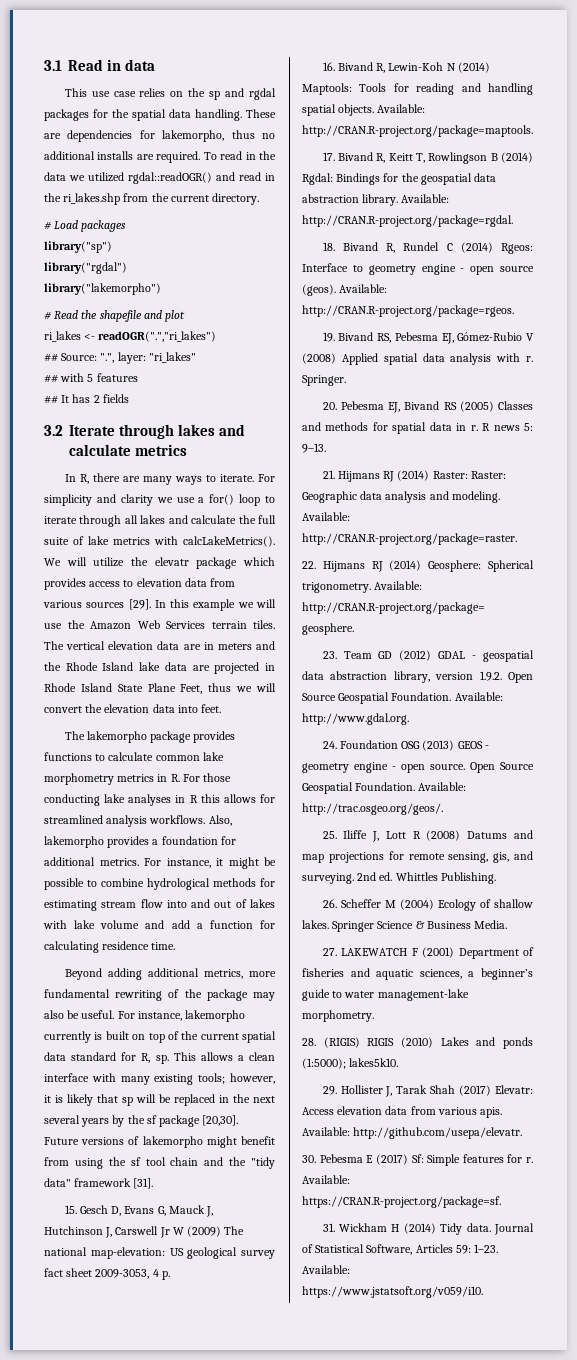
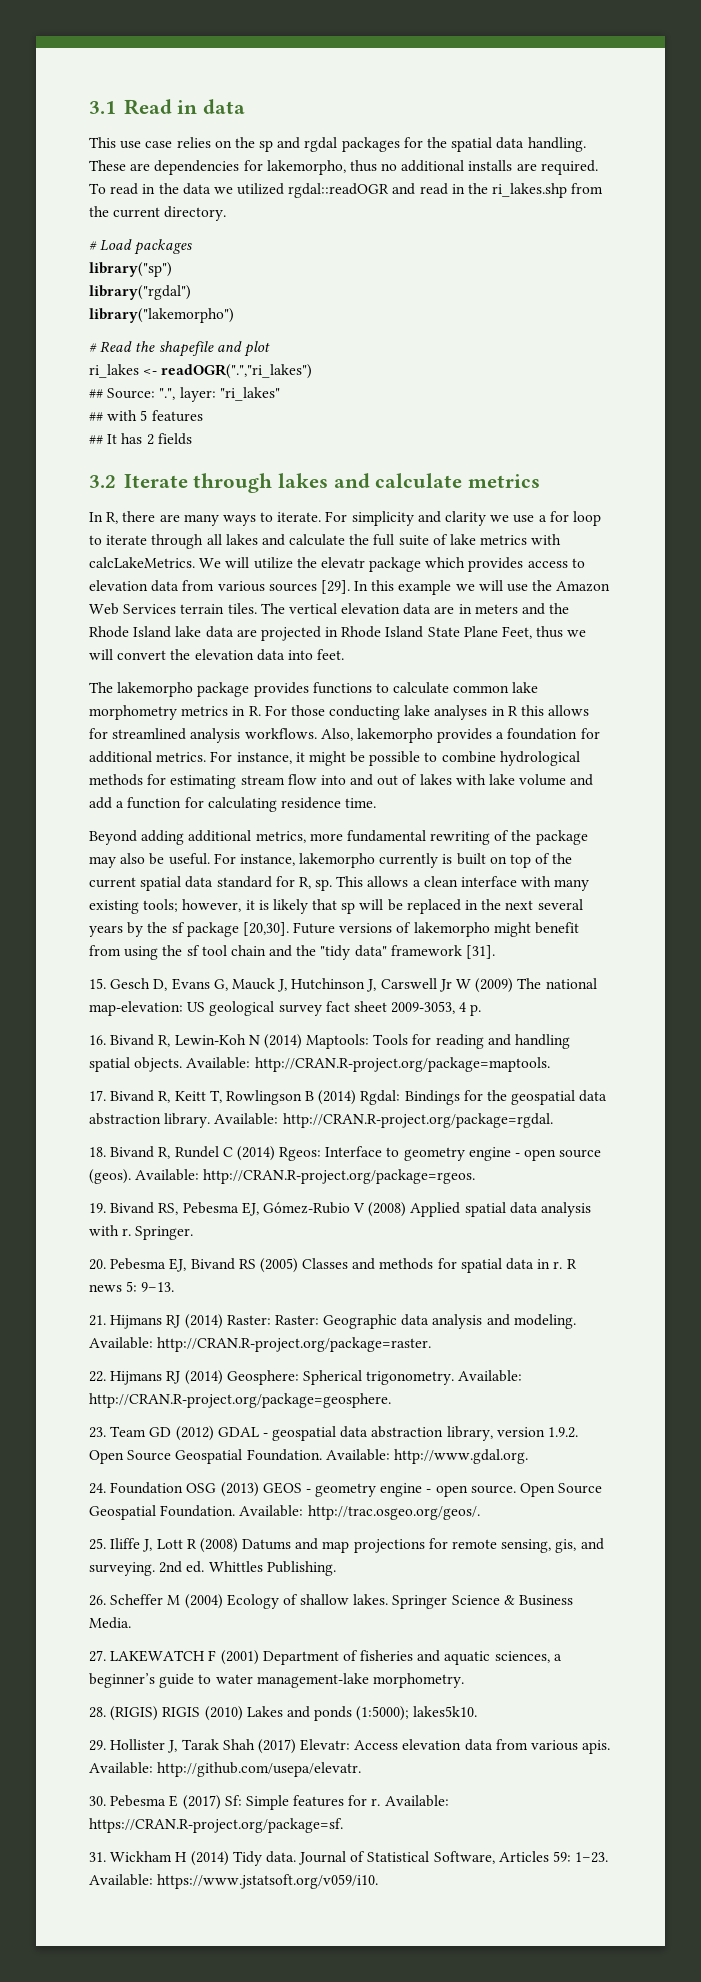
- To read in the data we utilized rgdal::readOGR() and read in the ri_lakes.shp from the current directory.
+ To read in the data we utilized rgdal::readOGR and read in the ri_lakes.shp from the current directory.
- For simplicity and clarity we use a for() loop to iterate through all lakes and calculate the full suite of lake metrics with calcLakeMetrics().
+ For simplicity and clarity we use a for loop to iterate through all lakes and calculate the full suite of lake metrics with calcLakeMetrics.

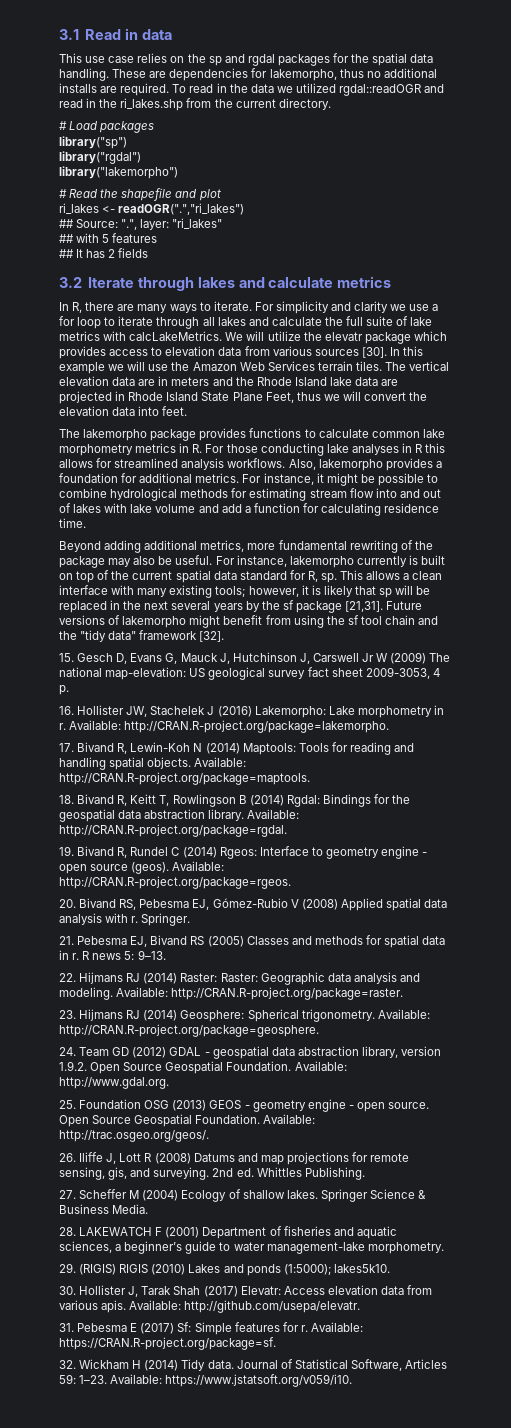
- We will utilize the elevatr package which provides access to elevation data from various sources [29].
+ We will utilize the elevatr package which provides access to elevation data from various sources [30].
- This allows a clean interface with many existing tools; however, it is likely that sp will be replaced in the next several years by the sf package [20,30].
+ This allows a clean interface with many existing tools; however, it is likely that sp will be replaced in the next several years by the sf package [21,31].
- Future versions of lakemorpho might benefit from using the sf tool chain and the "tidy data" framework [31].
+ Future versions of lakemorpho might benefit from using the sf tool chain and the "tidy data" framework [32].
- 16. Bivand R, Lewin-Koh N (2014) Maptools: Tools for reading and handling spatial objects.
+ 16. Hollister JW, Stachelek J (2016) Lakemorpho: Lake morphometry in r. Available: http://CRAN.R-project.org/package=lakemorpho.
+ 17. Bivand R, Lewin-Koh N (2014) Maptools: Tools for reading and handling spatial objects.
- 17. Bivand R, Keitt T, Rowlingson B (2014) Rgdal: Bindings for the geospatial data abstraction library.
+ 18. Bivand R, Keitt T, Rowlingson B (2014) Rgdal: Bindings for the geospatial data abstraction library.
- 18. Bivand R, Rundel C (2014) Rgeos: Interface to geometry engine - open source (geos).
+ 19. Bivand R, Rundel C (2014) Rgeos: Interface to geometry engine - open source (geos).
- 19. Bivand RS, Pebesma EJ, Gómez-Rubio V (2008) Applied spatial data analysis with r.
+ 20. Bivand RS, Pebesma EJ, Gómez-Rubio V (2008) Applied spatial data analysis with r.
- 20. Pebesma EJ, Bivand RS (2005) Classes and methods for spatial data in r.
+ 21. Pebesma EJ, Bivand RS (2005) Classes and methods for spatial data in r.
- 21. Hijmans RJ (2014) Raster: Raster: Geographic data analysis and modeling.
+ 22. Hijmans RJ (2014) Raster: Raster: Geographic data analysis and modeling.
- 22. Hijmans RJ (2014) Geosphere: Spherical trigonometry.
+ 23. Hijmans RJ (2014) Geosphere: Spherical trigonometry.
- 23. Team GD (2012) GDAL - geospatial data abstraction library, version 1.9.2. Open Source Geospatial Foundation.
+ 24. Team GD (2012) GDAL - geospatial data abstraction library, version 1.9.2. Open Source Geospatial Foundation.
- 24. Foundation OSG (2013) GEOS - geometry engine - open source.
+ 25. Foundation OSG (2013) GEOS - geometry engine - open source.
- 25. Iliffe J, Lott R (2008) Datums and map projections for remote sensing, gis, and surveying.
+ 26. Iliffe J, Lott R (2008) Datums and map projections for remote sensing, gis, and surveying.
- 26. Scheffer M (2004) Ecology of shallow lakes.
+ 27. Scheffer M (2004) Ecology of shallow lakes.
- 27. LAKEWATCH F (2001) Department of fisheries and aquatic sciences, a beginner’s guide to water management-lake morphometry.
+ 28. LAKEWATCH F (2001) Department of fisheries and aquatic sciences, a beginner’s guide to water management-lake morphometry.
- 28. (RIGIS) RIGIS (2010) Lakes and ponds (1:5000); lakes5k10.
+ 29. (RIGIS) RIGIS (2010) Lakes and ponds (1:5000); lakes5k10.
- 29. Hollister J, Tarak Shah (2017) Elevatr: Access elevation data from various apis.
+ 30. Hollister J, Tarak Shah (2017) Elevatr: Access elevation data from various apis.
- 30. Pebesma E (2017) Sf: Simple features for r.
+ 31. Pebesma E (2017) Sf: Simple features for r.
- 31. Wickham H (2014) Tidy data.
+ 32. Wickham H (2014) Tidy data.

